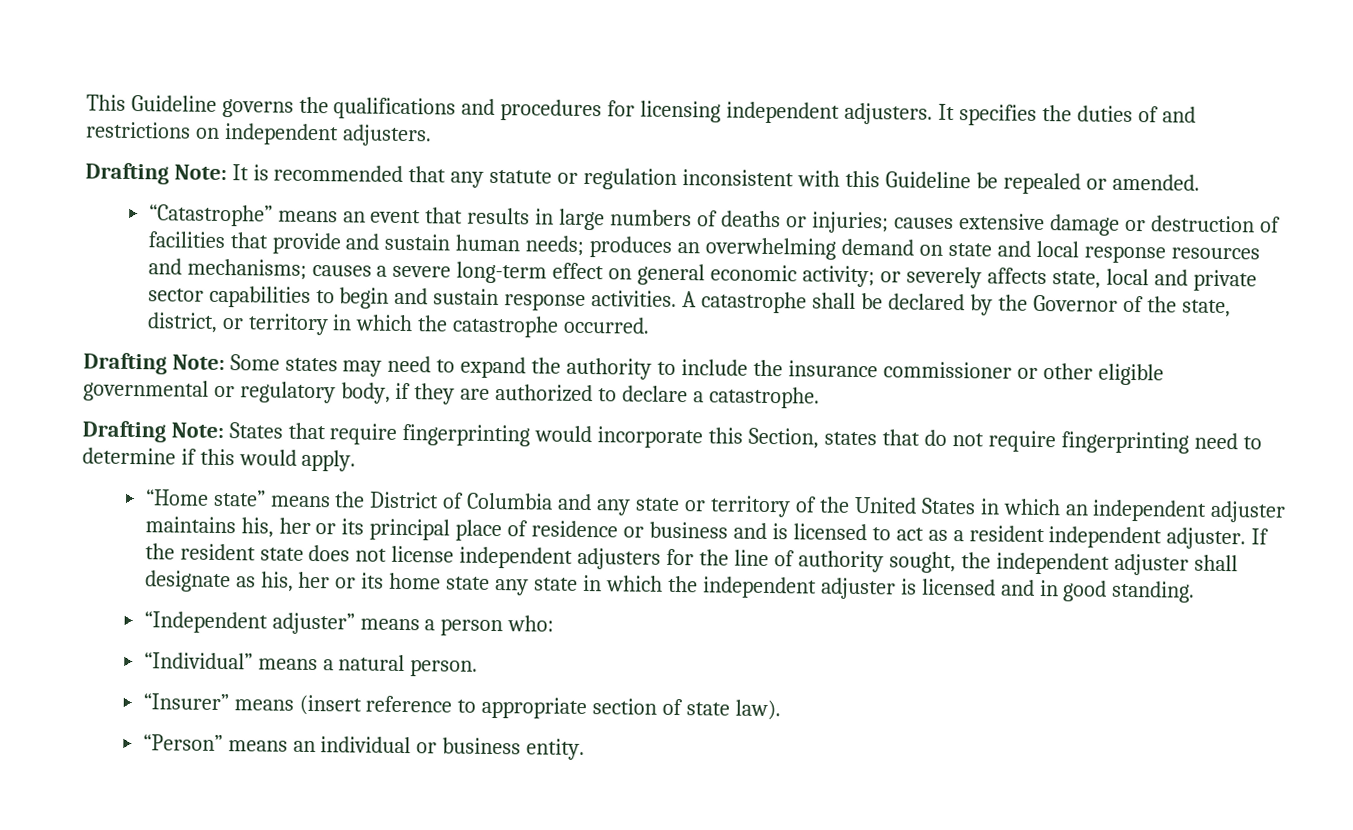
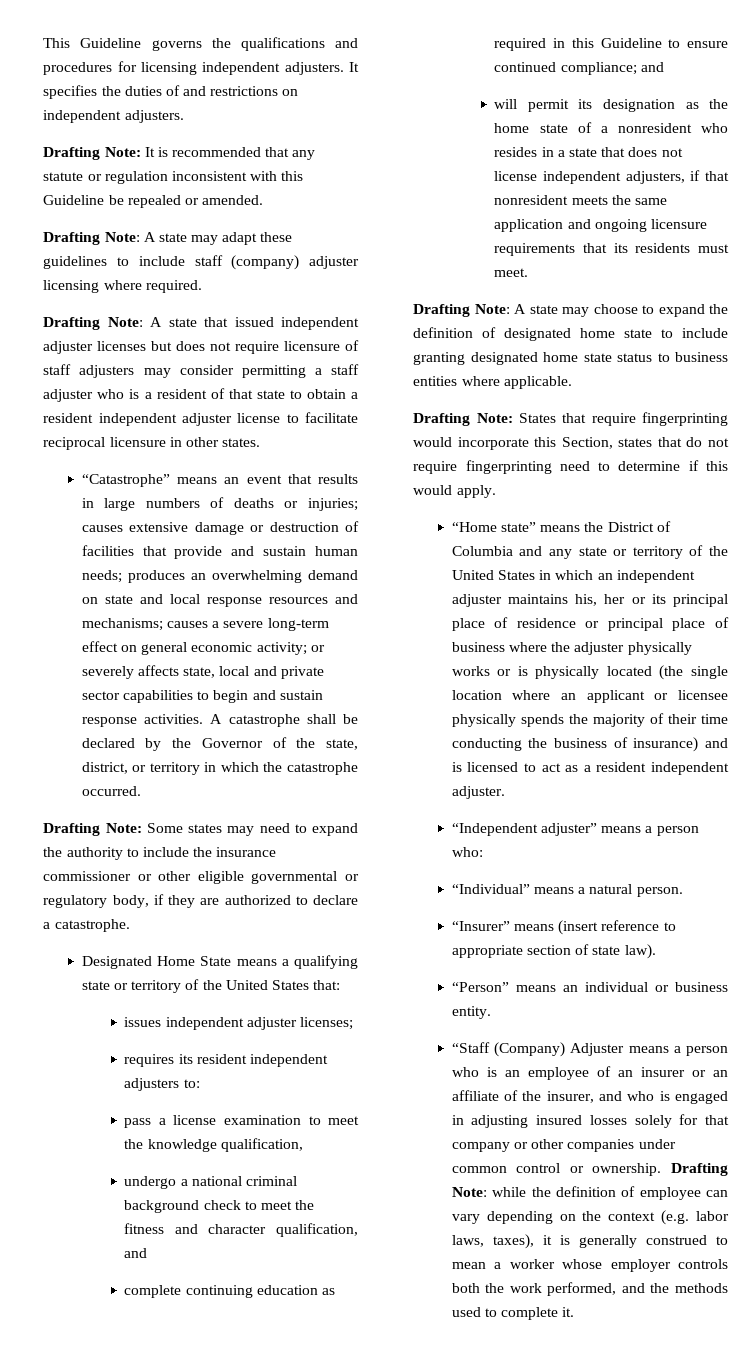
+ Drafting Note: A state may adapt these guidelines to include staff (company) adjuster licensing where required.
+ Drafting Note: A state that issued independent adjuster licenses but does not require licensure of staff adjusters may consider permitting a staff adjuster who is a resident of that state to obtain a resident independent adjuster license to facilitate reciprocal licensure in other states.
+ Designated Home State means a qualifying state or territory of the United States that:
+ issues independent adjuster licenses;
+ requires its resident independent adjusters to:
+ pass a license examination to meet the knowledge qualification,
+ undergo a national criminal background check to meet the fitness and character qualification, and
+ complete continuing education as required in this Guideline to ensure continued compliance; and
+ will permit its designation as the home state of a nonresident who resides in a state that does not license independent adjusters, if that nonresident meets the same application and ongoing licensure requirements that its residents must meet.
+ Drafting Note: A state may choose to expand the definition of designated home state to include granting designated home state status to business entities where applicable.
- “Home state” means the District of Columbia and any state or territory of the United States in which an independent adjuster maintains his, her or its principal place of residence or business and is licensed to act as a resident independent adjuster. If the resident state does not license independent adjusters for the line of authority sought, the independent adjuster shall designate as his, her or its home state any state in which the independent adjuster is licensed and in good standing.
+ “Home state” means the District of Columbia and any state or territory of the United States in which an independent adjuster maintains his, her or its principal place of residence or principal place of business where the adjuster physically works or is physically located (the single location where an applicant or licensee physically spends the majority of their time conducting the business of insurance) and is licensed to act as a resident independent adjuster.
+ “Staff (Company) Adjuster means a person who is an employee of an insurer or an affiliate of the insurer, and who is engaged in adjusting insured losses solely for that company or other companies under common control or ownership. Drafting Note: while the definition of employee can vary depending on the context (e.g. labor laws, taxes), it is generally construed to mean a worker whose employer controls both the work performed, and the methods used to complete it.

